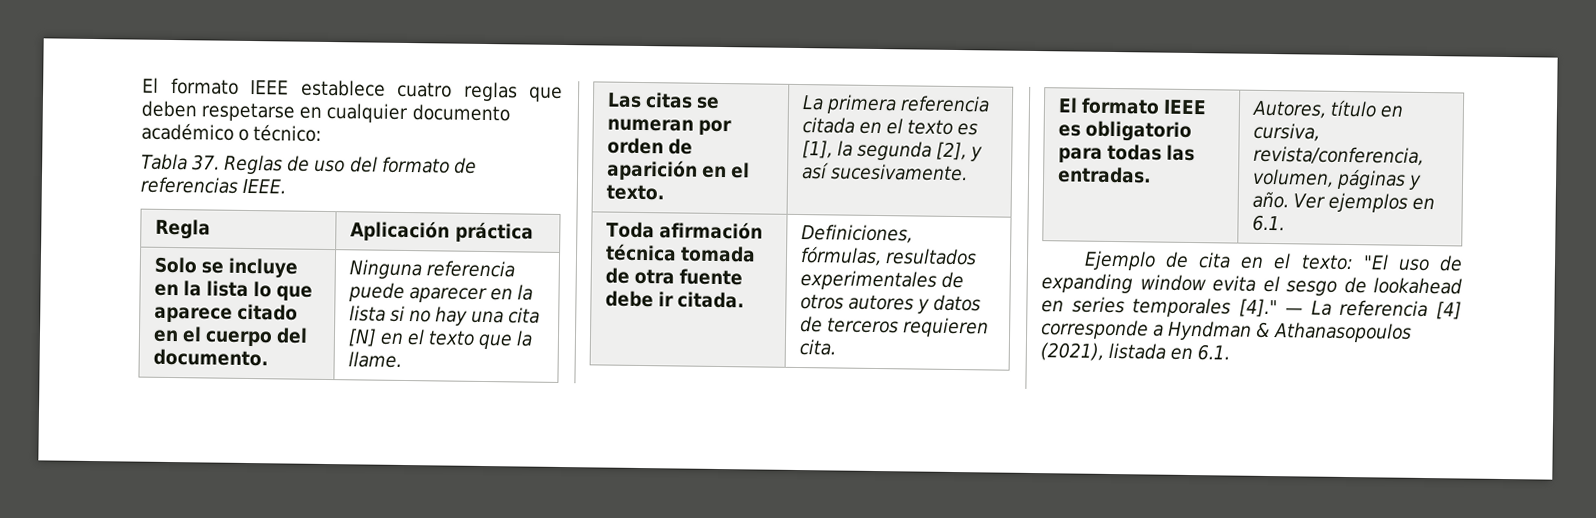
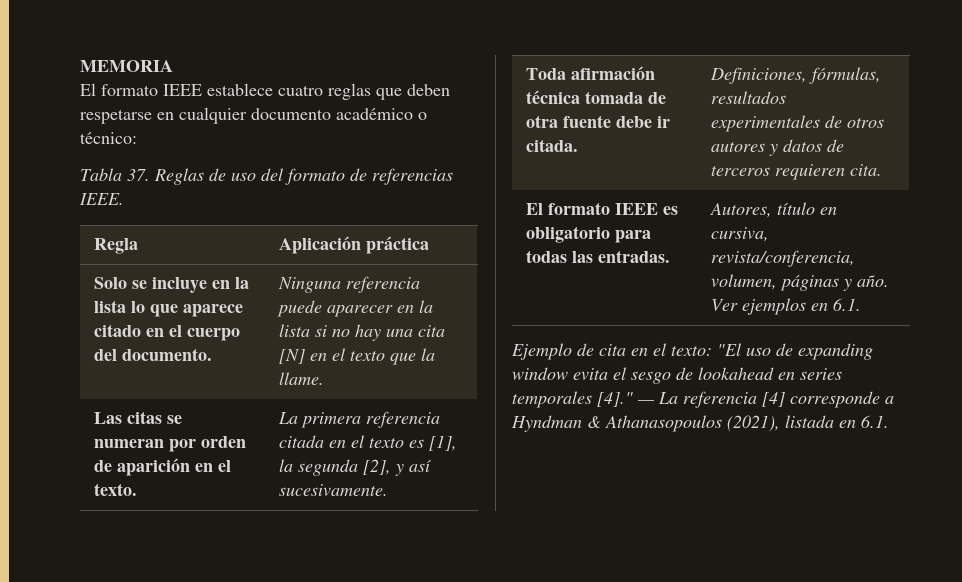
+ MEMORIA

